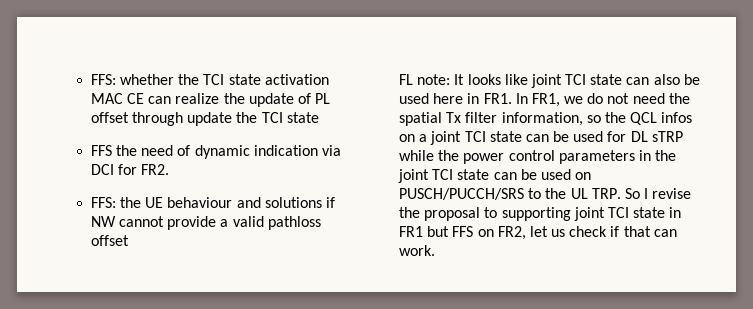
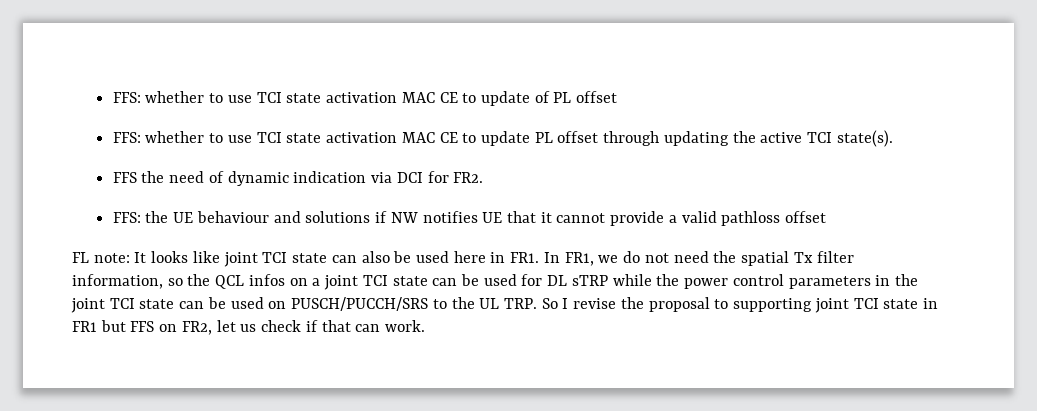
- FFS: whether the TCI state activation MAC CE can realize the update of PL offset through update the TCI state
+ FFS: whether to use TCI state activation MAC CE to update of PL offset
+ FFS: whether to use TCI state activation MAC CE to update PL offset through updating the active TCI state(s).
- FFS: the UE behaviour and solutions if NW cannot provide a valid pathloss offset
+ FFS: the UE behaviour and solutions if NW notifies UE that it cannot provide a valid pathloss offset

